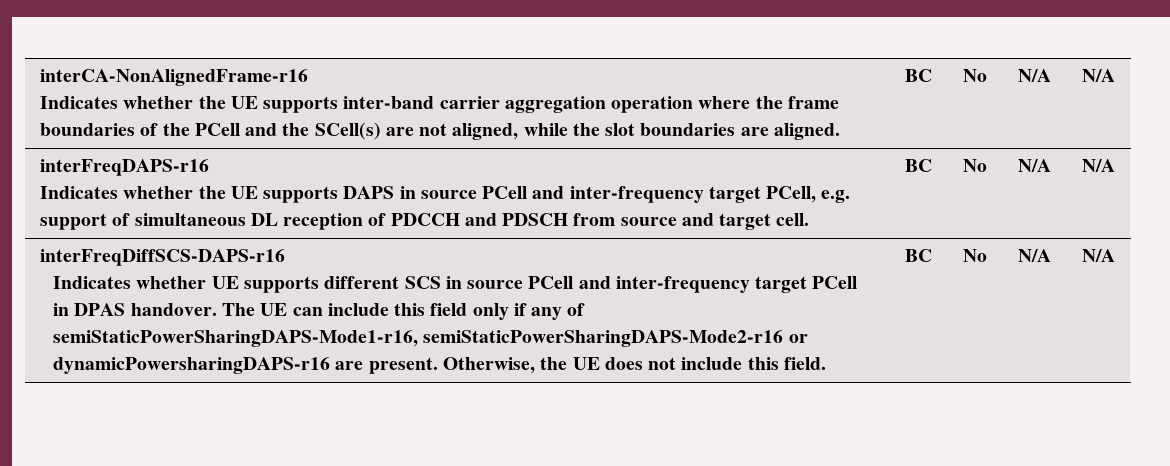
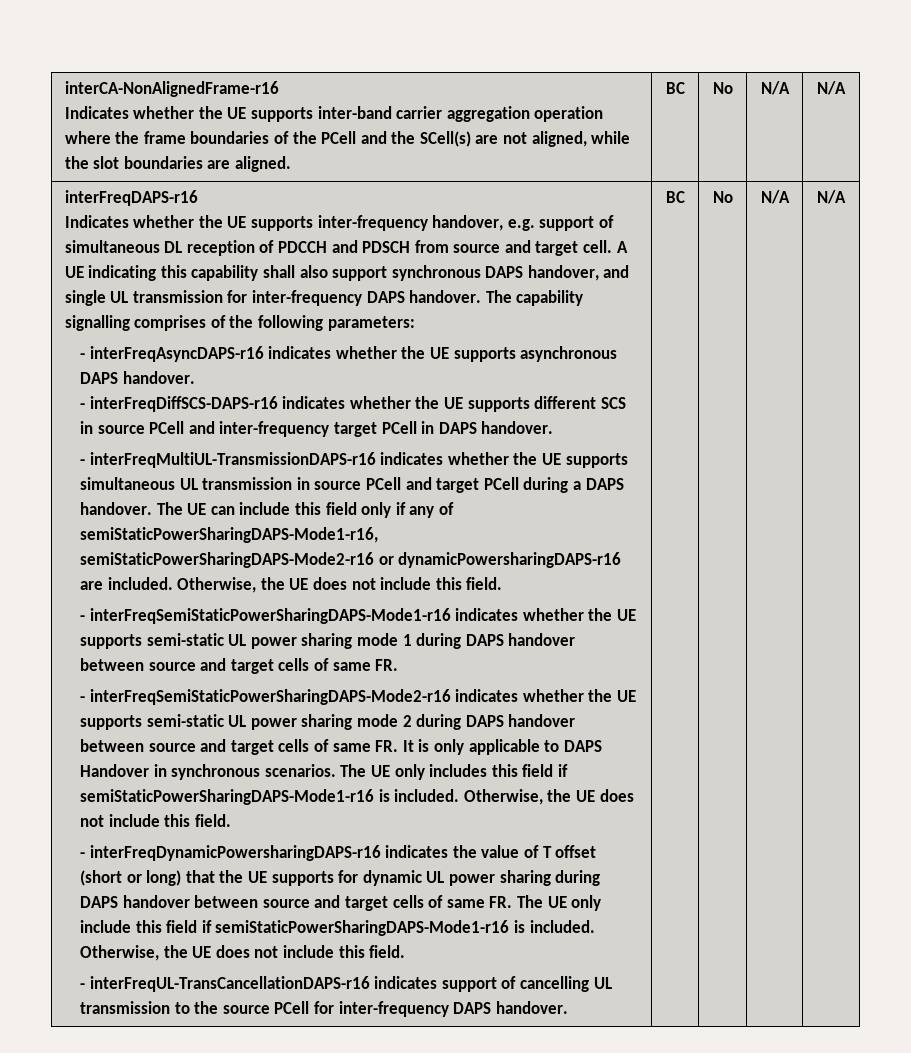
- Indicates whether the UE supports DAPS in source PCell and inter-frequency target PCell, e.g. support of simultaneous DL reception of PDCCH and PDSCH from source and target cell. | BC | No | N/A | N/A
- interFreqDiffSCS-DAPS-r16
- Indicates whether UE supports different SCS in source PCell and inter-frequency target PCell in DPAS handover.
+ Indicates whether the UE supports inter-frequency handover, e.g. support of simultaneous DL reception of PDCCH and PDSCH from source and target cell. A UE indicating this capability shall also support synchronous DAPS handover, and single UL transmission for inter-frequency DAPS handover. The capability signalling comprises of the following parameters:
+ - interFreqAsyncDAPS-r16 indicates whether the UE supports asynchronous DAPS handover.
+ - interFreqDiffSCS-DAPS-r16 indicates whether the UE supports different SCS in source PCell and inter-frequency target PCell in DAPS handover.
+ - interFreqMultiUL-TransmissionDAPS-r16 indicates whether the UE supports simultaneous UL transmission in source PCell and target PCell during a DAPS handover.
- The UE can include this field only if any of semiStaticPowerSharingDAPS-Mode1-r16, semiStaticPowerSharingDAPS-Mode2-r16 or dynamicPowersharingDAPS-r16 are present. Otherwise, the UE does not include this field.
+ The UE can include this field only if any of semiStaticPowerSharingDAPS-Mode1-r16, semiStaticPowerSharingDAPS-Mode2-r16 or dynamicPowersharingDAPS-r16 are included. Otherwise, the UE does not include this field.
+ - interFreqSemiStaticPowerSharingDAPS-Mode1-r16 indicates whether the UE supports semi-static UL power sharing mode 1 during DAPS handover between source and target cells of same FR.
+ - interFreqSemiStaticPowerSharingDAPS-Mode2-r16 indicates whether the UE supports semi-static UL power sharing mode 2 during DAPS handover between source and target cells of same FR. It is only applicable to DAPS Handover in synchronous scenarios. The UE only includes this field if semiStaticPowerSharingDAPS-Mode1-r16 is included. Otherwise, the UE does not include this field.
+ - interFreqDynamicPowersharingDAPS-r16 indicates the value of T offset (short or long) that the UE supports for dynamic UL power sharing during DAPS handover between source and target cells of same FR. The UE only include this field if semiStaticPowerSharingDAPS-Mode1-r16 is included. Otherwise, the UE does not include this field.
+ - interFreqUL-TransCancellationDAPS-r16 indicates support of cancelling UL transmission to the source PCell for inter-frequency DAPS handover.

